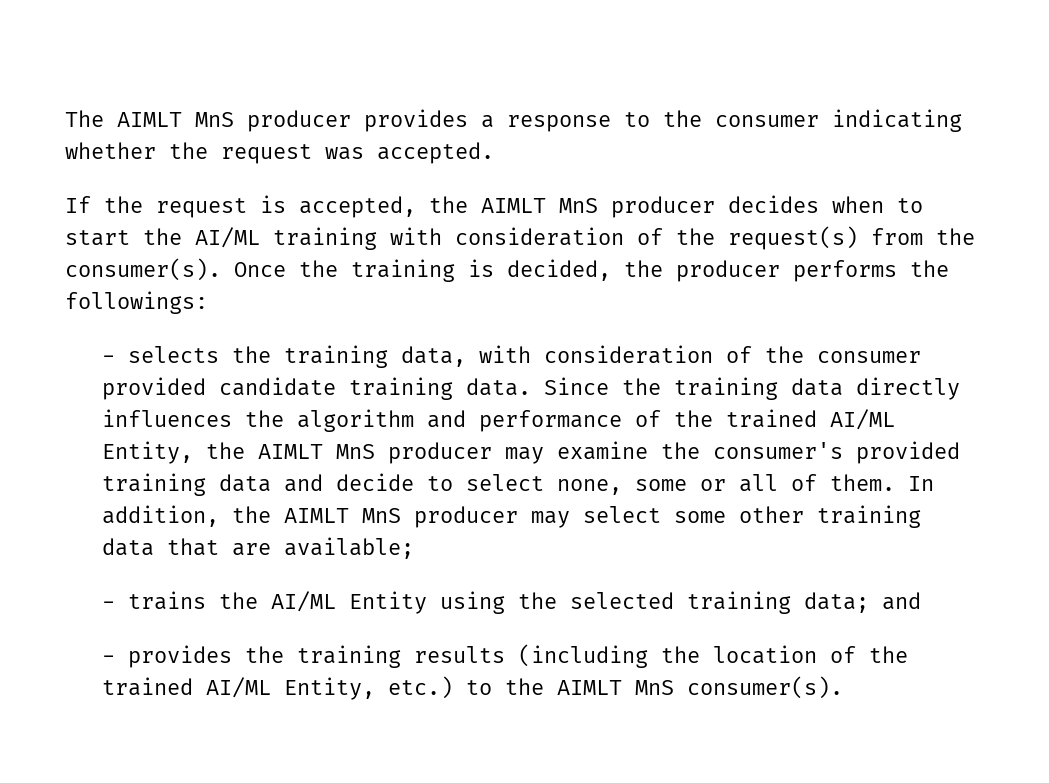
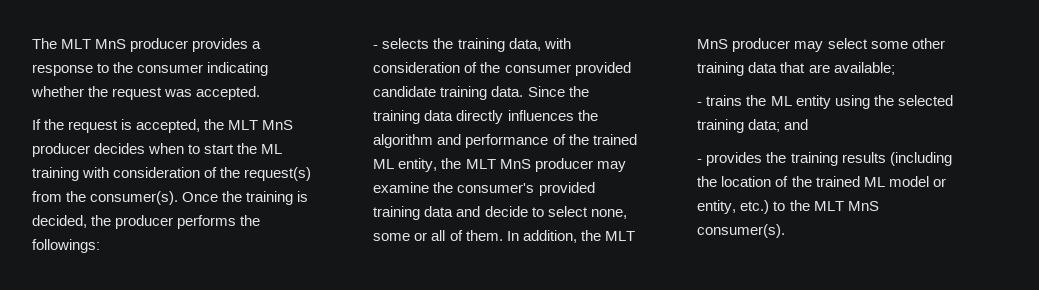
- The AIMLT MnS producer provides a response to the consumer indicating whether the request was accepted.
+ The MLT MnS producer provides a response to the consumer indicating whether the request was accepted.
- If the request is accepted, the AIMLT MnS producer decides when to start the AI/ML training with consideration of the request(s) from the consumer(s).
+ If the request is accepted, the MLT MnS producer decides when to start the ML training with consideration of the request(s) from the consumer(s).
- Since the training data directly influences the algorithm and performance of the trained AI/ML Entity, the AIMLT MnS producer may examine the consumer's provided training data and decide to select none, some or all of them.
+ Since the training data directly influences the algorithm and performance of the trained ML entity, the MLT MnS producer may examine the consumer's provided training data and decide to select none, some or all of them.
- In addition, the AIMLT MnS producer may select some other training data that are available;
+ In addition, the MLT MnS producer may select some other training data that are available;
- - trains the AI/ML Entity using the selected training data; and
+ - trains the ML entity using the selected training data; and
- - provides the training results (including the location of the trained AI/ML Entity, etc.) to the AIMLT MnS consumer(s).
+ - provides the training results (including the location of the trained ML model or entity, etc.) to the MLT MnS consumer(s).

